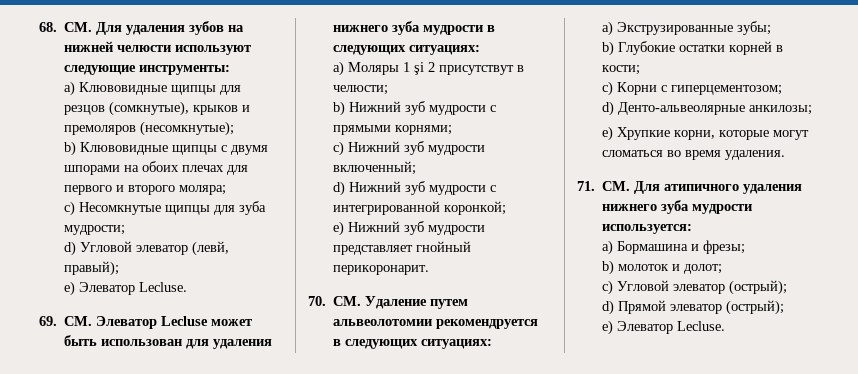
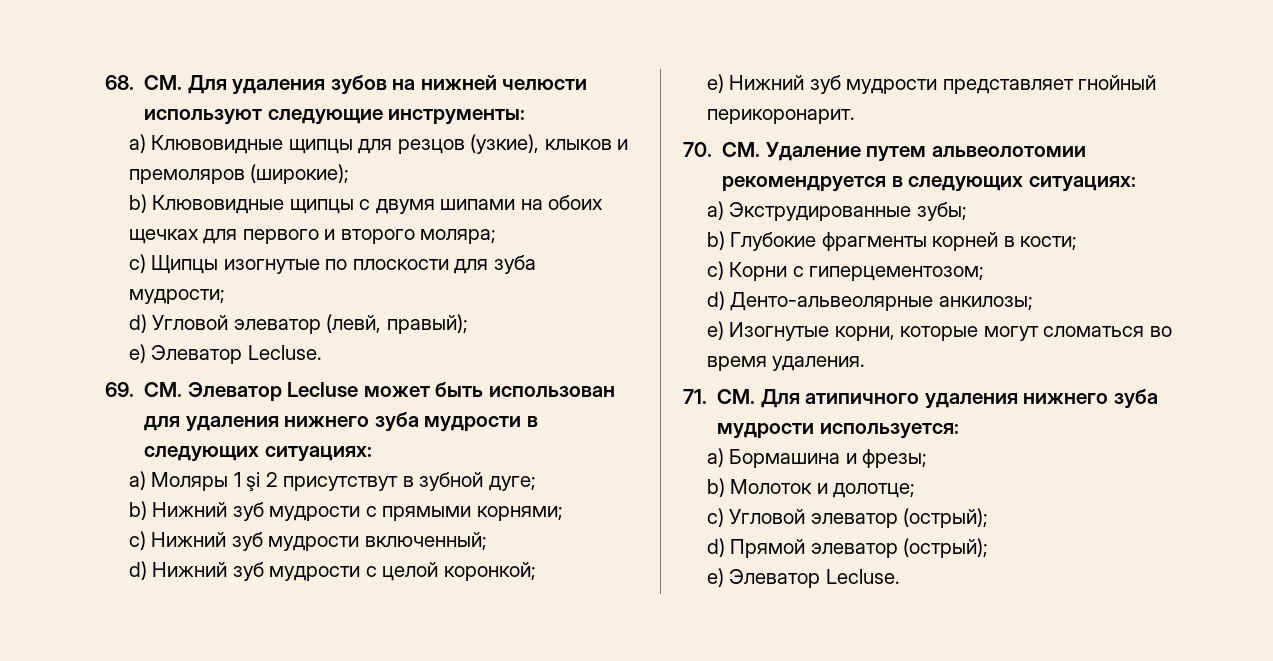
- a) Клювовидные щипцы для резцов (сомкнутые), крыков и премоляров (несомкнутые);
+ a) Клювовидные щипцы для резцов (узкие), клыков и премоляров (широкие);
- b) Клювовидные щипцы с двумя шпорами на обоих плечах для первого и второго моляра;
+ b) Клювовидные щипцы с двумя шипами на обоих щечках для первого и второго моляра;
- c) Несомкнутые щипцы для зуба мудрости;
+ c) Щипцы изогнутые по плоскости для зуба мудрости;
- a) Моляры 1 şi 2 присутствут в челюсти;
+ a) Моляры 1 şi 2 присутствут в зубной дуге;
- d) Нижний зуб мудрости с интегрированной коронкой;
+ d) Нижний зуб мудрости с целой коронкой;
- a) Экструзированные зубы;
+ a) Экструдированные зубы;
- b) Глубокие остатки корней в кости;
+ b) Глубокие фрагменты корней в кости;
- e) Хрупкие корни, которые могут сломаться во время удаления.
+ e) Изогнутые корни, которые могут сломаться во время удаления.
- b) молоток и долот;
+ b) Молоток и долотце;

